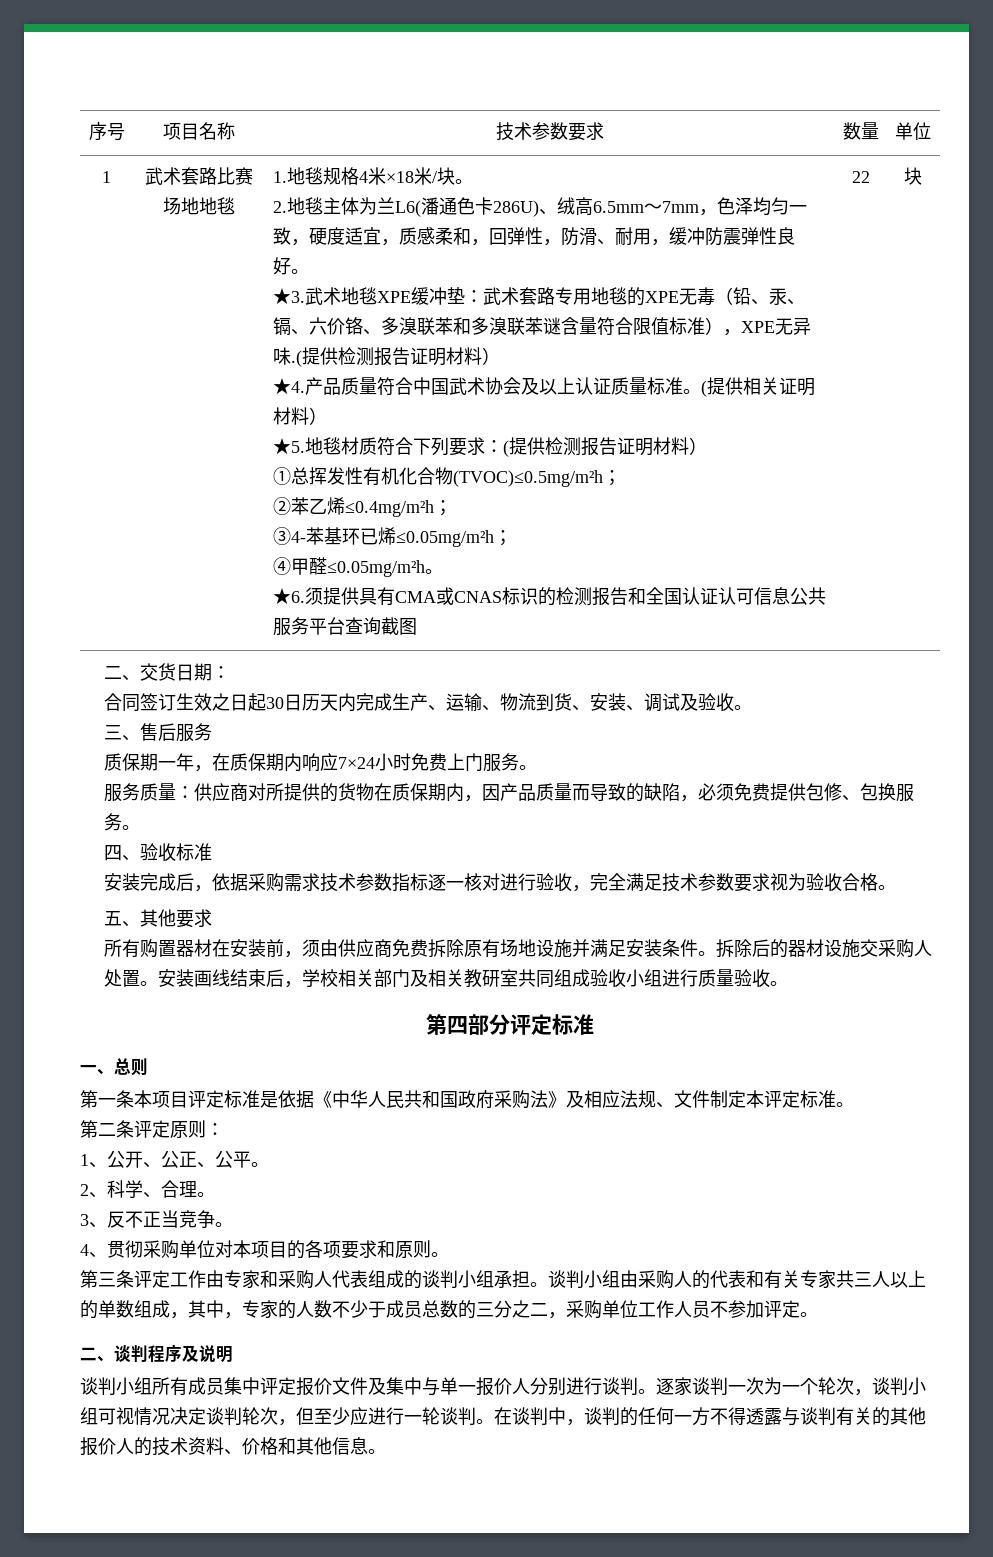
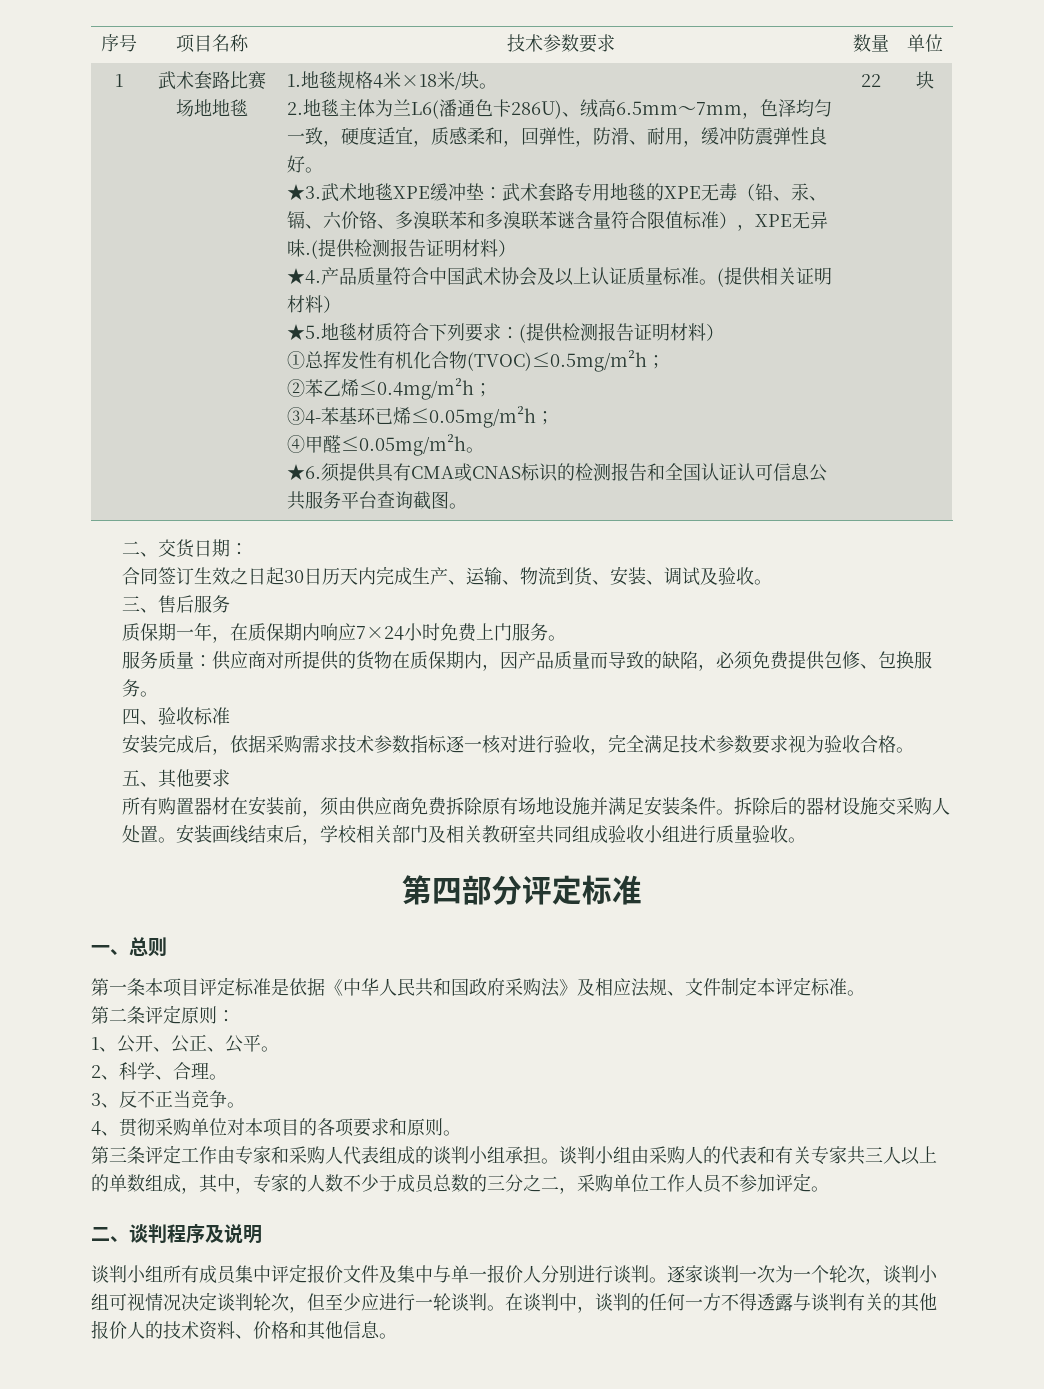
- 须提供具有CMA或CNAS标识的检测报告和全国认证认可信息公共服务平台查询截图
+ 须提供具有CMA或CNAS标识的检测报告和全国认证认可信息公共服务平台查询截图。

